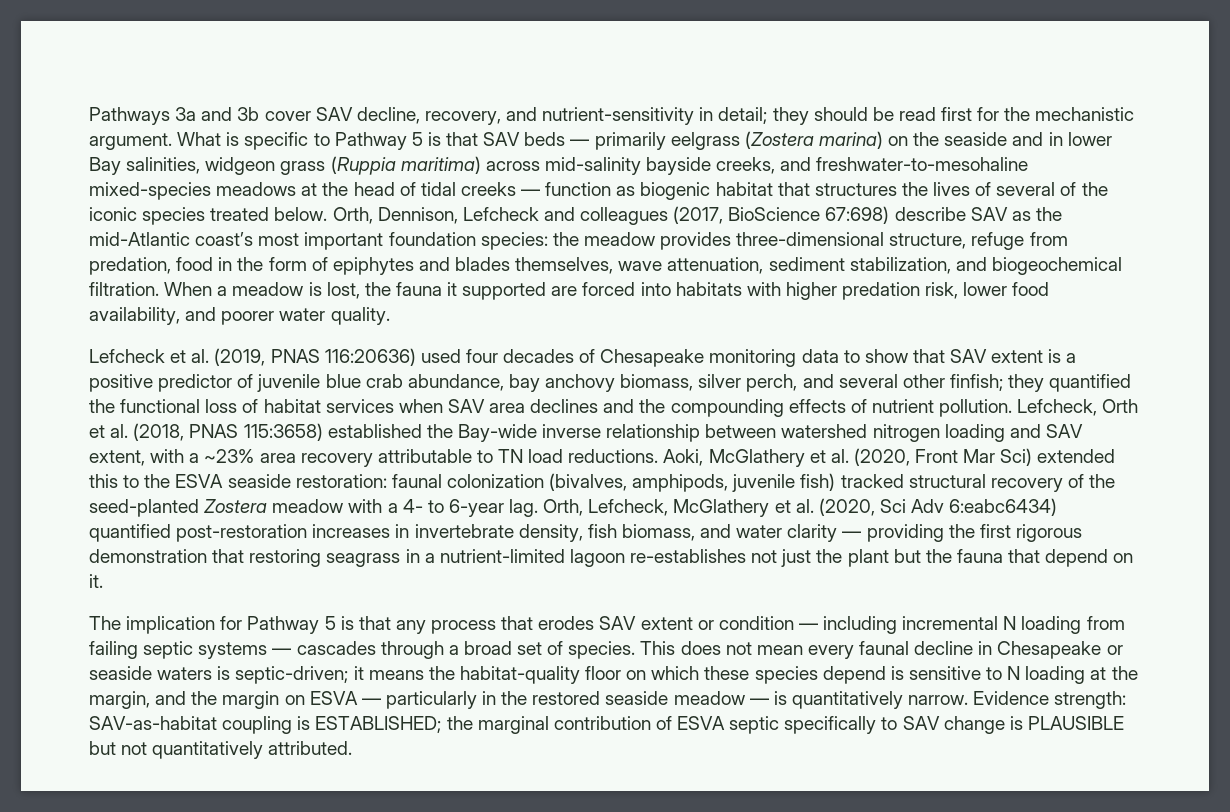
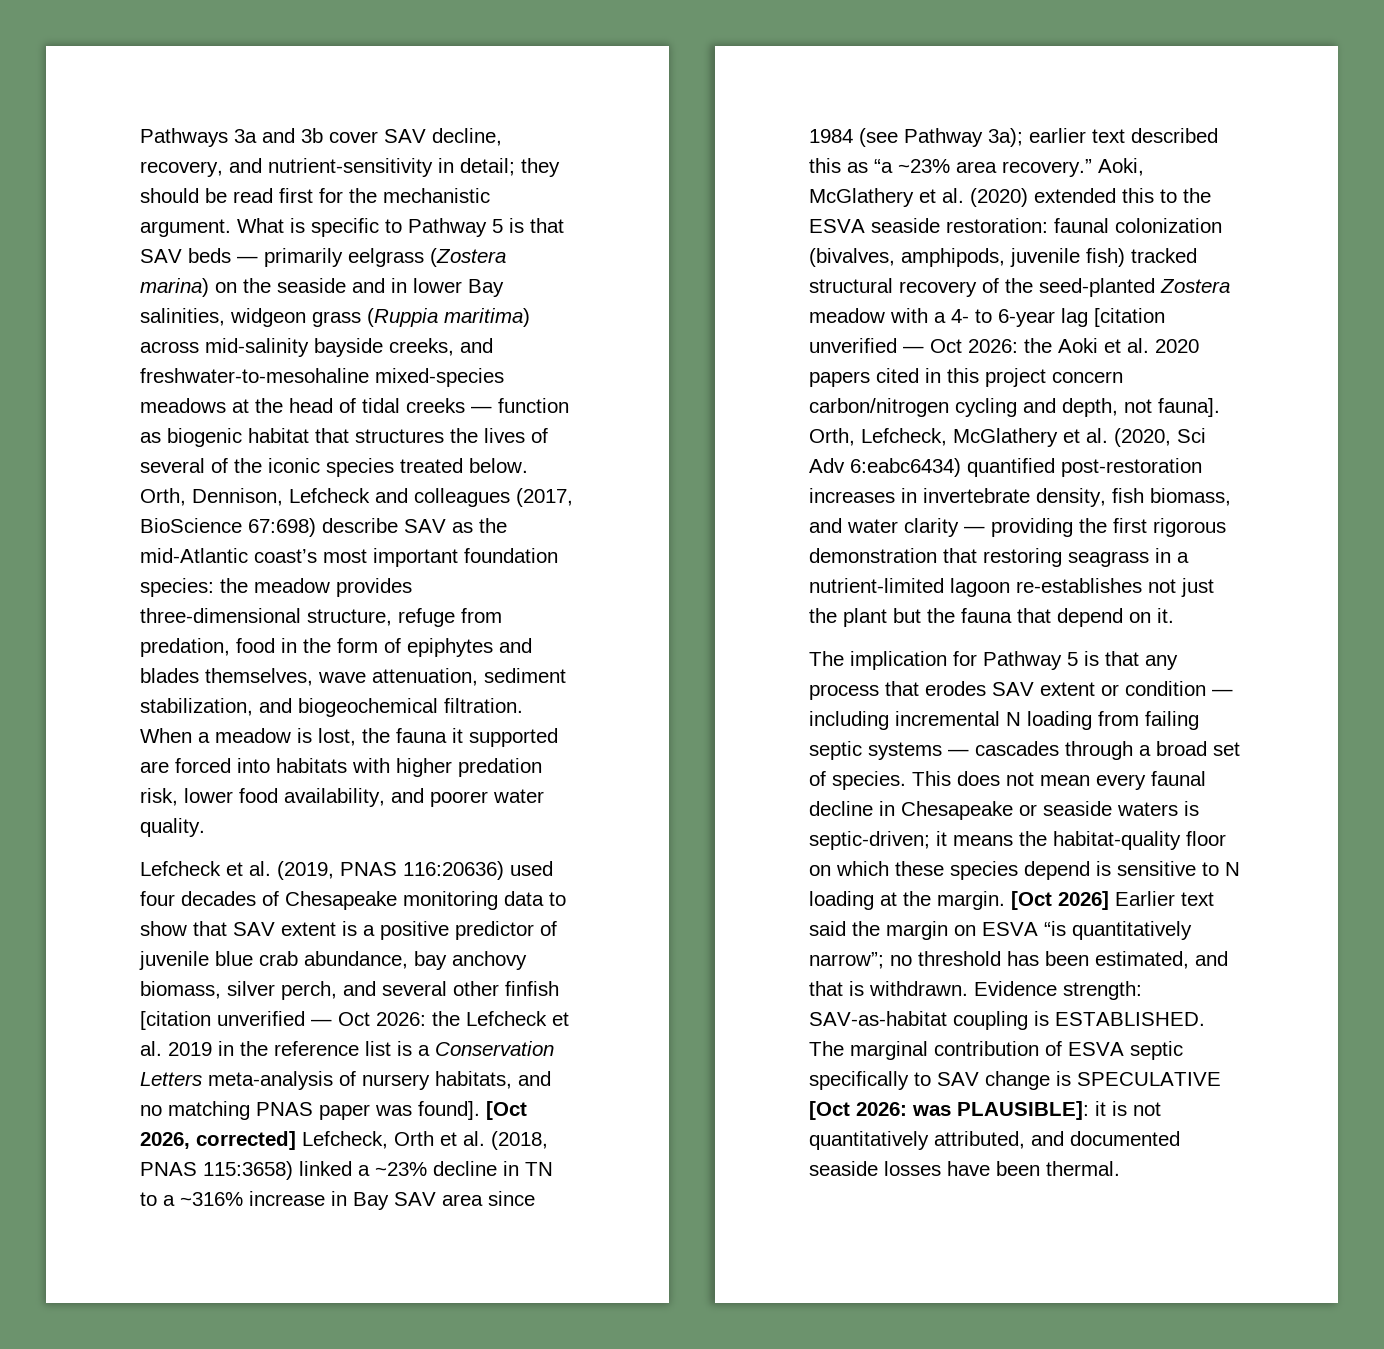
- Lefcheck et al. (2019, PNAS 116:20636) used four decades of Chesapeake monitoring data to show that SAV extent is a positive predictor of juvenile blue crab abundance, bay anchovy biomass, silver perch, and several other finfish; they quantified the functional loss of habitat services when SAV area declines and the compounding effects of nutrient pollution. Lefcheck, Orth et al. (2018, PNAS 115:3658) established the Bay-wide inverse relationship between watershed nitrogen loading and SAV extent, with a ~23% area recovery attributable to TN load reductions. Aoki, McGlathery et al. (2020, Front Mar Sci) extended this to the ESVA seaside restoration:
+ Lefcheck et al. (2019, PNAS 116:20636) used four decades of Chesapeake monitoring data to show that SAV extent is a positive predictor of juvenile blue crab abundance, bay anchovy biomass, silver perch, and several other finfish [citation unverified — Oct 2026: the Lefcheck et al. 2019 in the reference list is a Conservation Letters meta-analysis of nursery habitats, and no matching PNAS paper was found]. [Oct 2026, corrected] Lefcheck, Orth et al. (2018, PNAS 115:3658) linked a ~23% decline in TN to a ~316% increase in Bay SAV area since 1984 (see Pathway 3a); earlier text described this as “a ~23% area recovery.” Aoki, McGlathery et al. (2020) extended this to the ESVA seaside restoration:
- faunal colonization (bivalves, amphipods, juvenile fish) tracked structural recovery of the seed-planted Zostera meadow with a 4- to 6-year lag.
+ faunal colonization (bivalves, amphipods, juvenile fish) tracked structural recovery of the seed-planted Zostera meadow with a 4- to 6-year lag [citation unverified — Oct 2026: the Aoki et al. 2020 papers cited in this project concern carbon/nitrogen cycling and depth, not fauna].
- This does not mean every faunal decline in Chesapeake or seaside waters is septic-driven; it means the habitat-quality floor on which these species depend is sensitive to N loading at the margin, and the margin on ESVA — particularly in the restored seaside meadow — is quantitatively narrow.
+ This does not mean every faunal decline in Chesapeake or seaside waters is septic-driven; it means the habitat-quality floor on which these species depend is sensitive to N loading at the margin. [Oct 2026] Earlier text said the margin on ESVA “is quantitatively narrow”; no threshold has been estimated, and that is withdrawn.
- Evidence strength: SAV-as-habitat coupling is ESTABLISHED; the marginal contribution of ESVA septic specifically to SAV change is PLAUSIBLE but not quantitatively attributed.
+ Evidence strength: SAV-as-habitat coupling is ESTABLISHED. The marginal contribution of ESVA septic specifically to SAV change is SPECULATIVE [Oct 2026: was PLAUSIBLE]: it is not quantitatively attributed, and documented seaside losses have been thermal.

